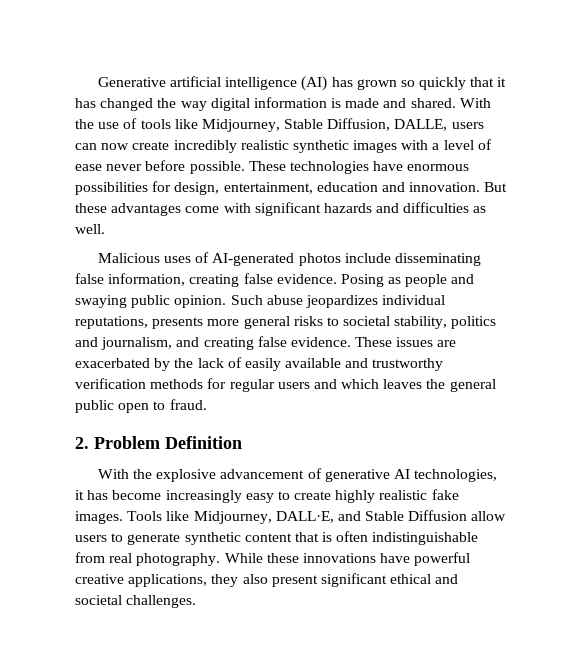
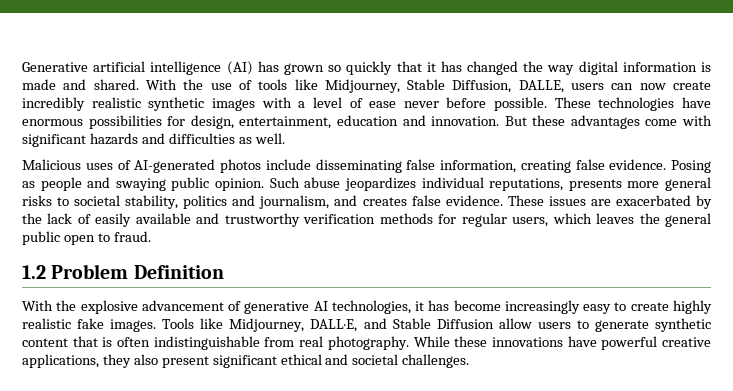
- Such abuse jeopardizes individual reputations, presents more general risks to societal stability, politics and journalism, and creating false evidence.
+ Such abuse jeopardizes individual reputations, presents more general risks to societal stability, politics and journalism, and creates false evidence.
- These issues are exacerbated by the lack of easily available and trustworthy verification methods for regular users and which leaves the general public open to fraud.
+ These issues are exacerbated by the lack of easily available and trustworthy verification methods for regular users, which leaves the general public open to fraud.
- 2. Problem Definition
+ 1.2 Problem Definition

